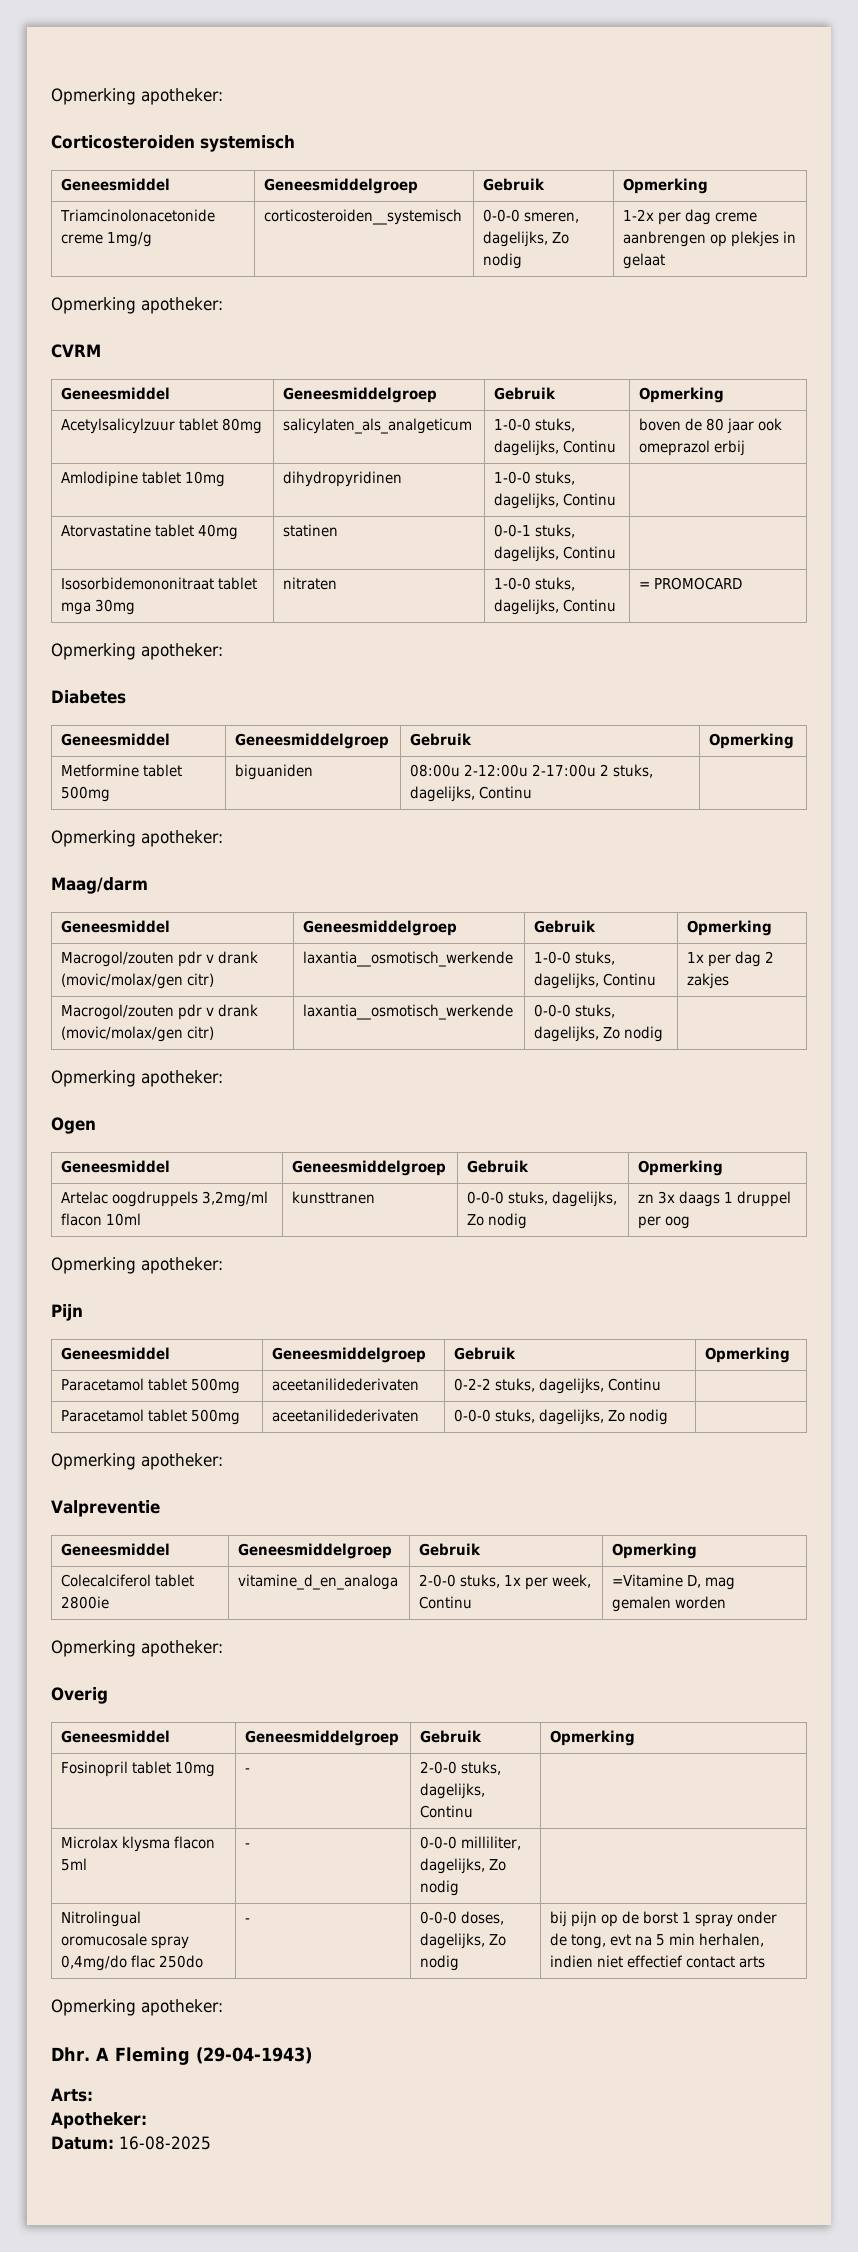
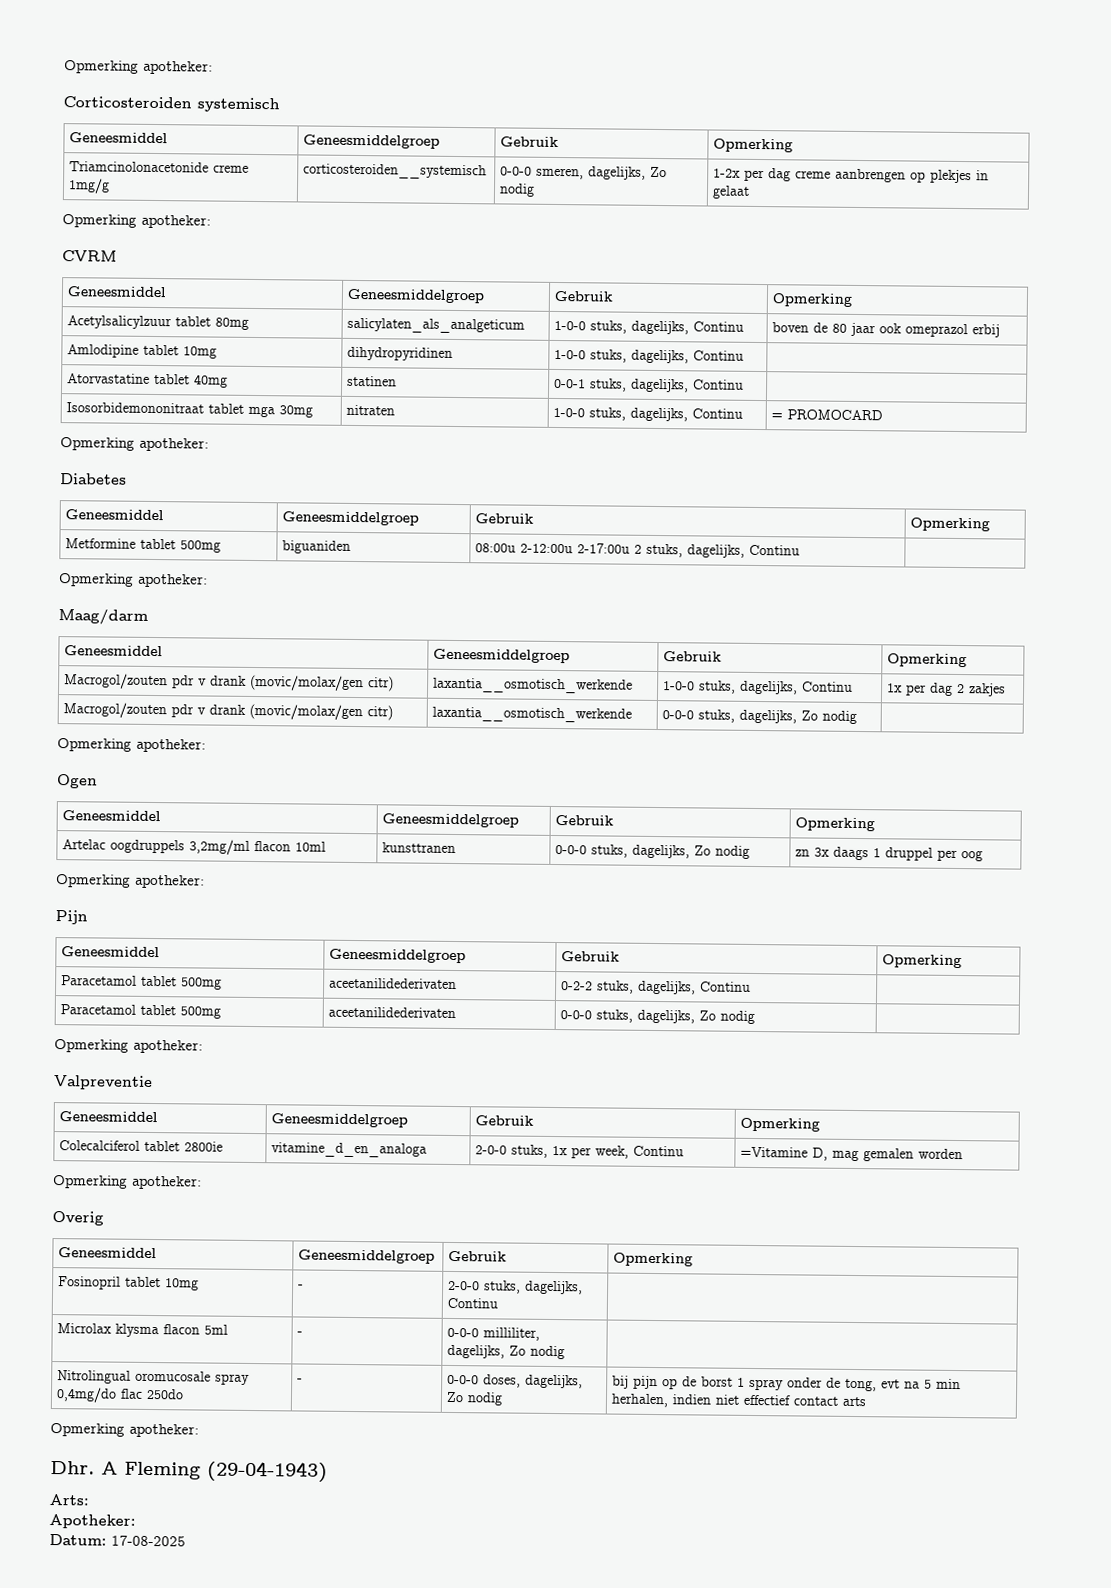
- Datum: 16-08-2025
+ Datum: 17-08-2025

